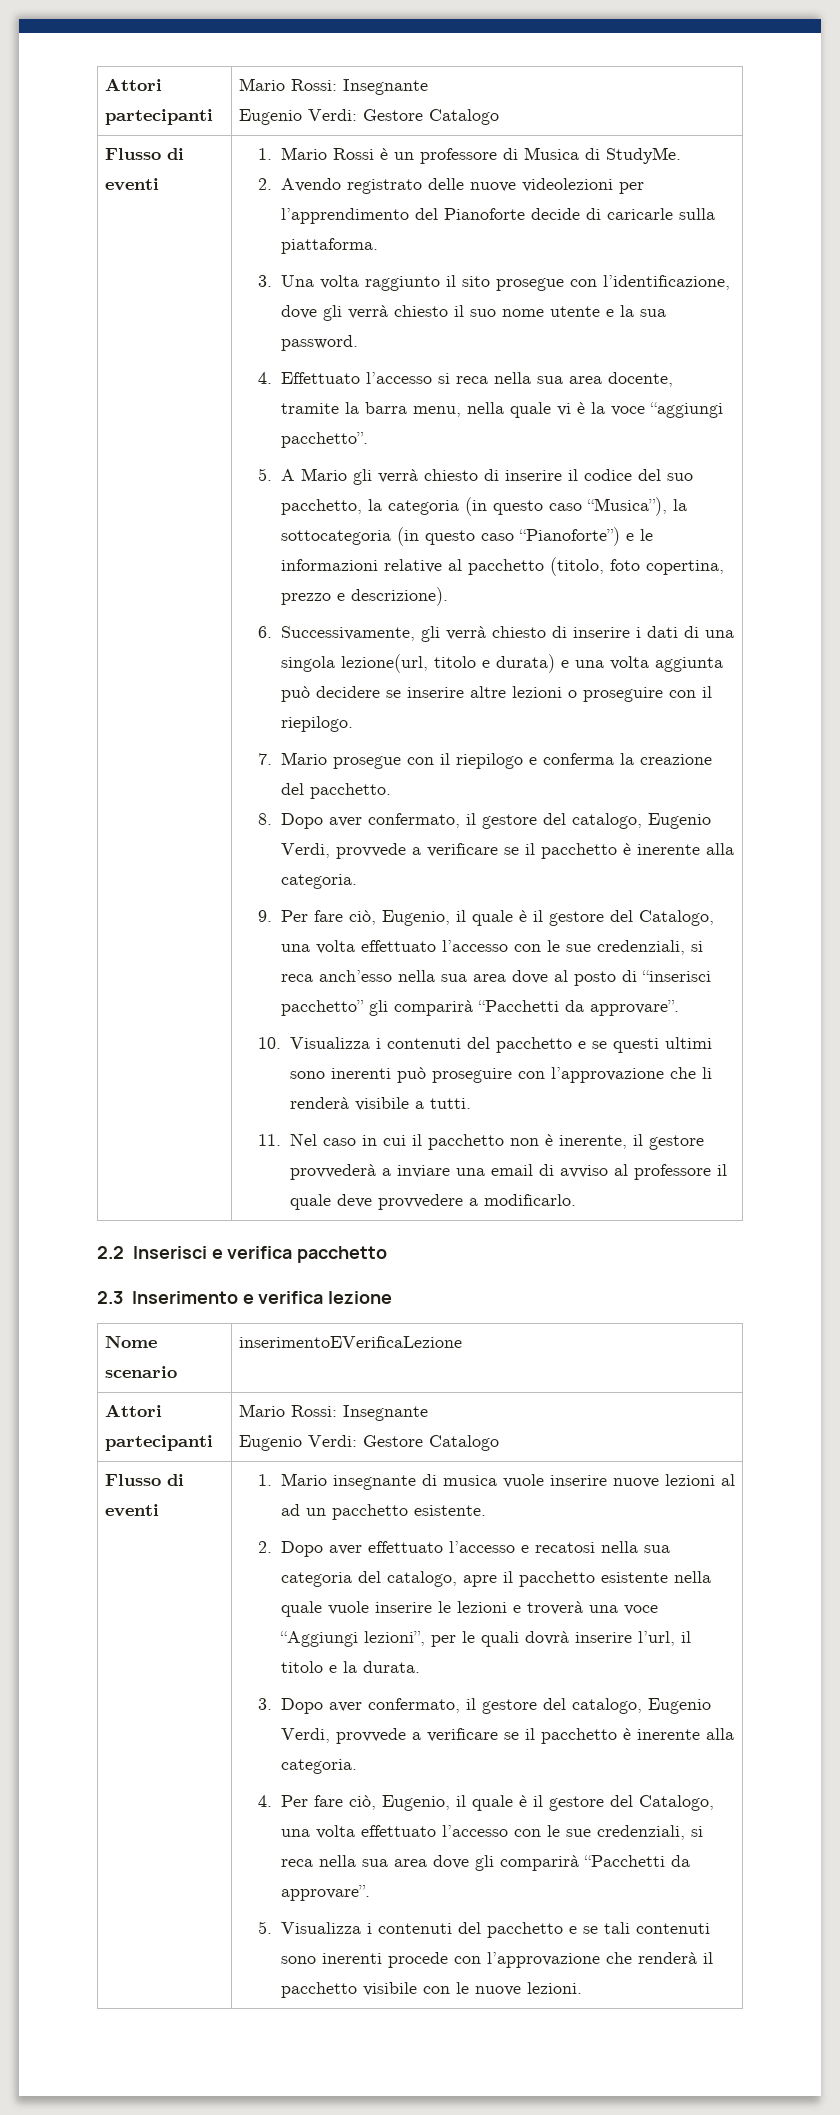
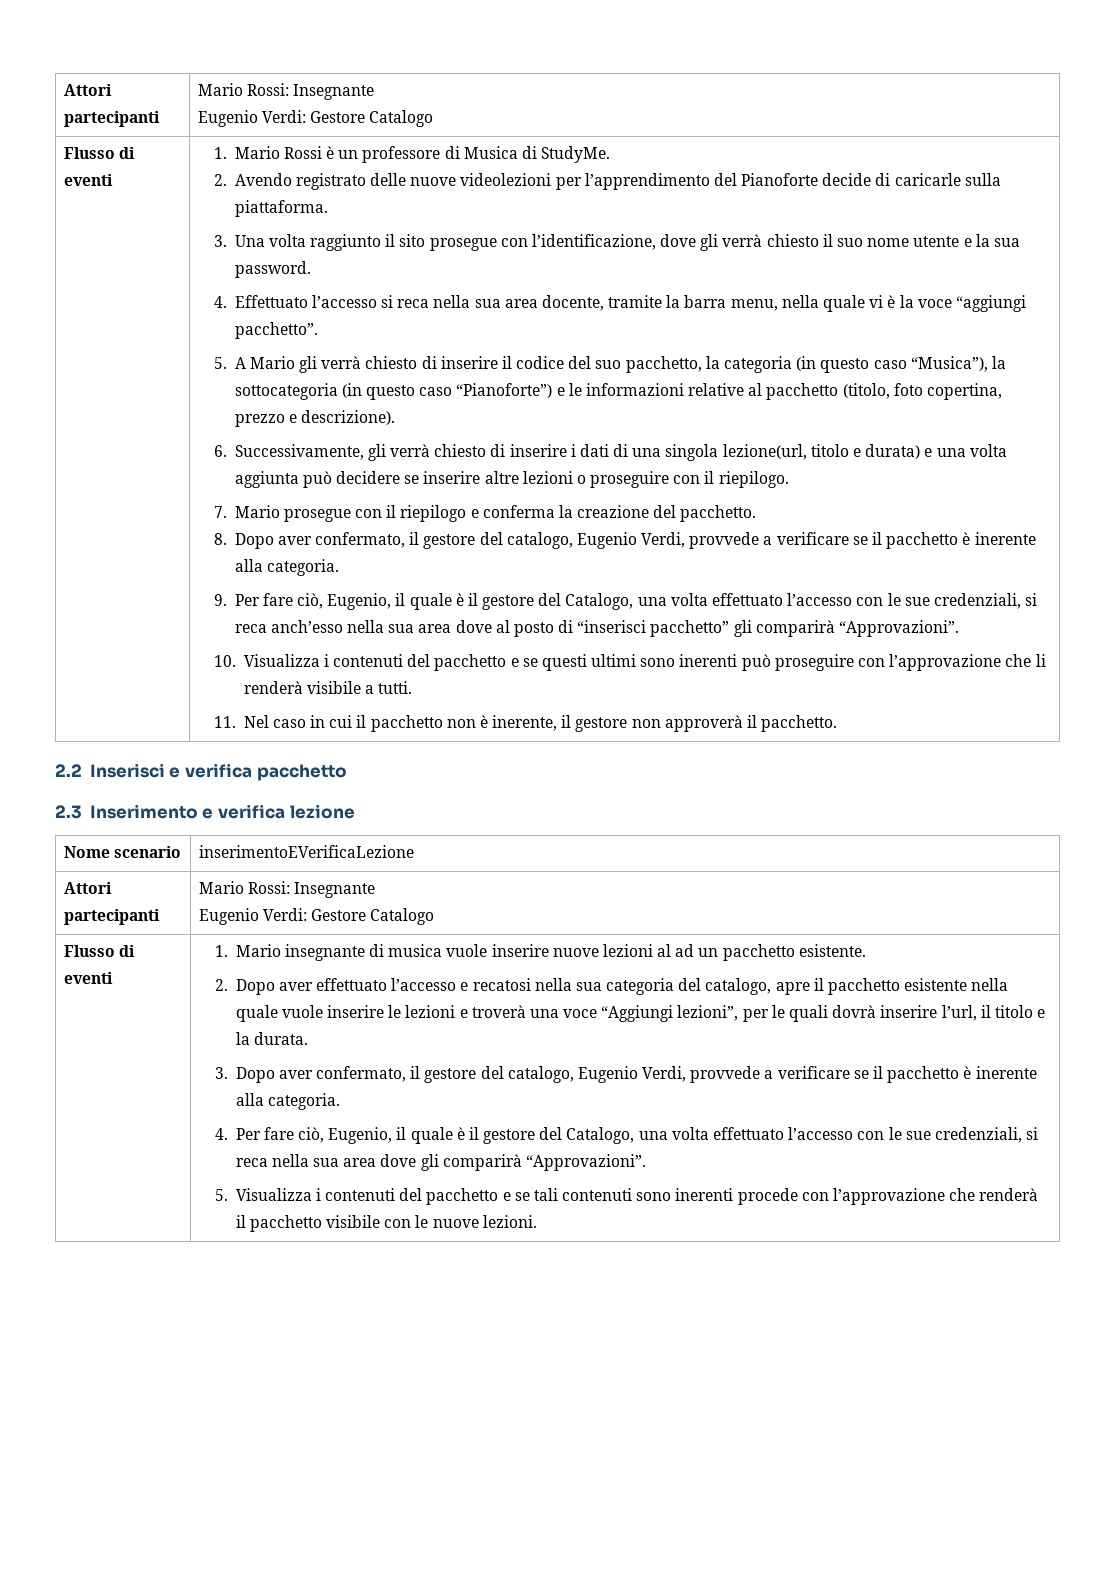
- 9. Per fare ciò, Eugenio, il quale è il gestore del Catalogo, una volta effettuato l’accesso con le sue credenziali, si reca anch’esso nella sua area dove al posto di “inserisci pacchetto” gli comparirà “Pacchetti da approvare”.
+ 9. Per fare ciò, Eugenio, il quale è il gestore del Catalogo, una volta effettuato l’accesso con le sue credenziali, si reca anch’esso nella sua area dove al posto di “inserisci pacchetto” gli comparirà “Approvazioni”.
- 11. Nel caso in cui il pacchetto non è inerente, il gestore provvederà a inviare una email di avviso al professore il quale deve provvedere a modificarlo.
+ 11. Nel caso in cui il pacchetto non è inerente, il gestore non approverà il pacchetto.
- 4. Per fare ciò, Eugenio, il quale è il gestore del Catalogo, una volta effettuato l’accesso con le sue credenziali, si reca nella sua area dove gli comparirà “Pacchetti da approvare”.
+ 4. Per fare ciò, Eugenio, il quale è il gestore del Catalogo, una volta effettuato l’accesso con le sue credenziali, si reca nella sua area dove gli comparirà “Approvazioni”.

